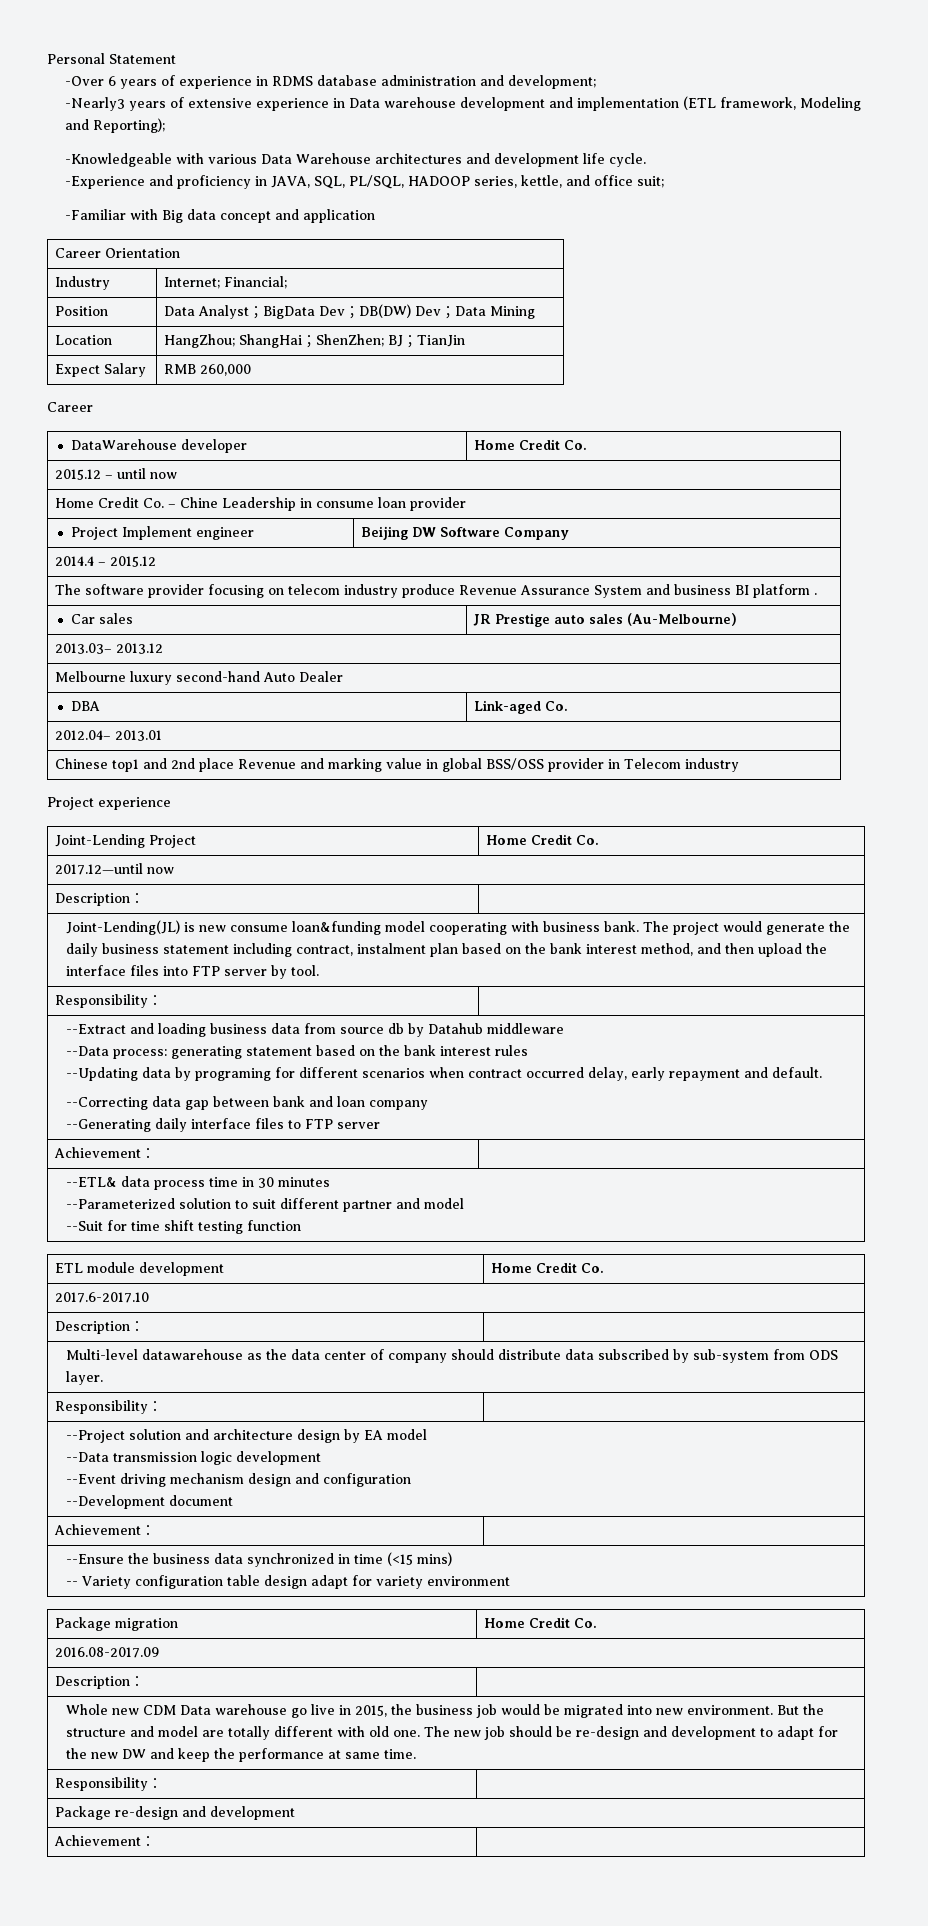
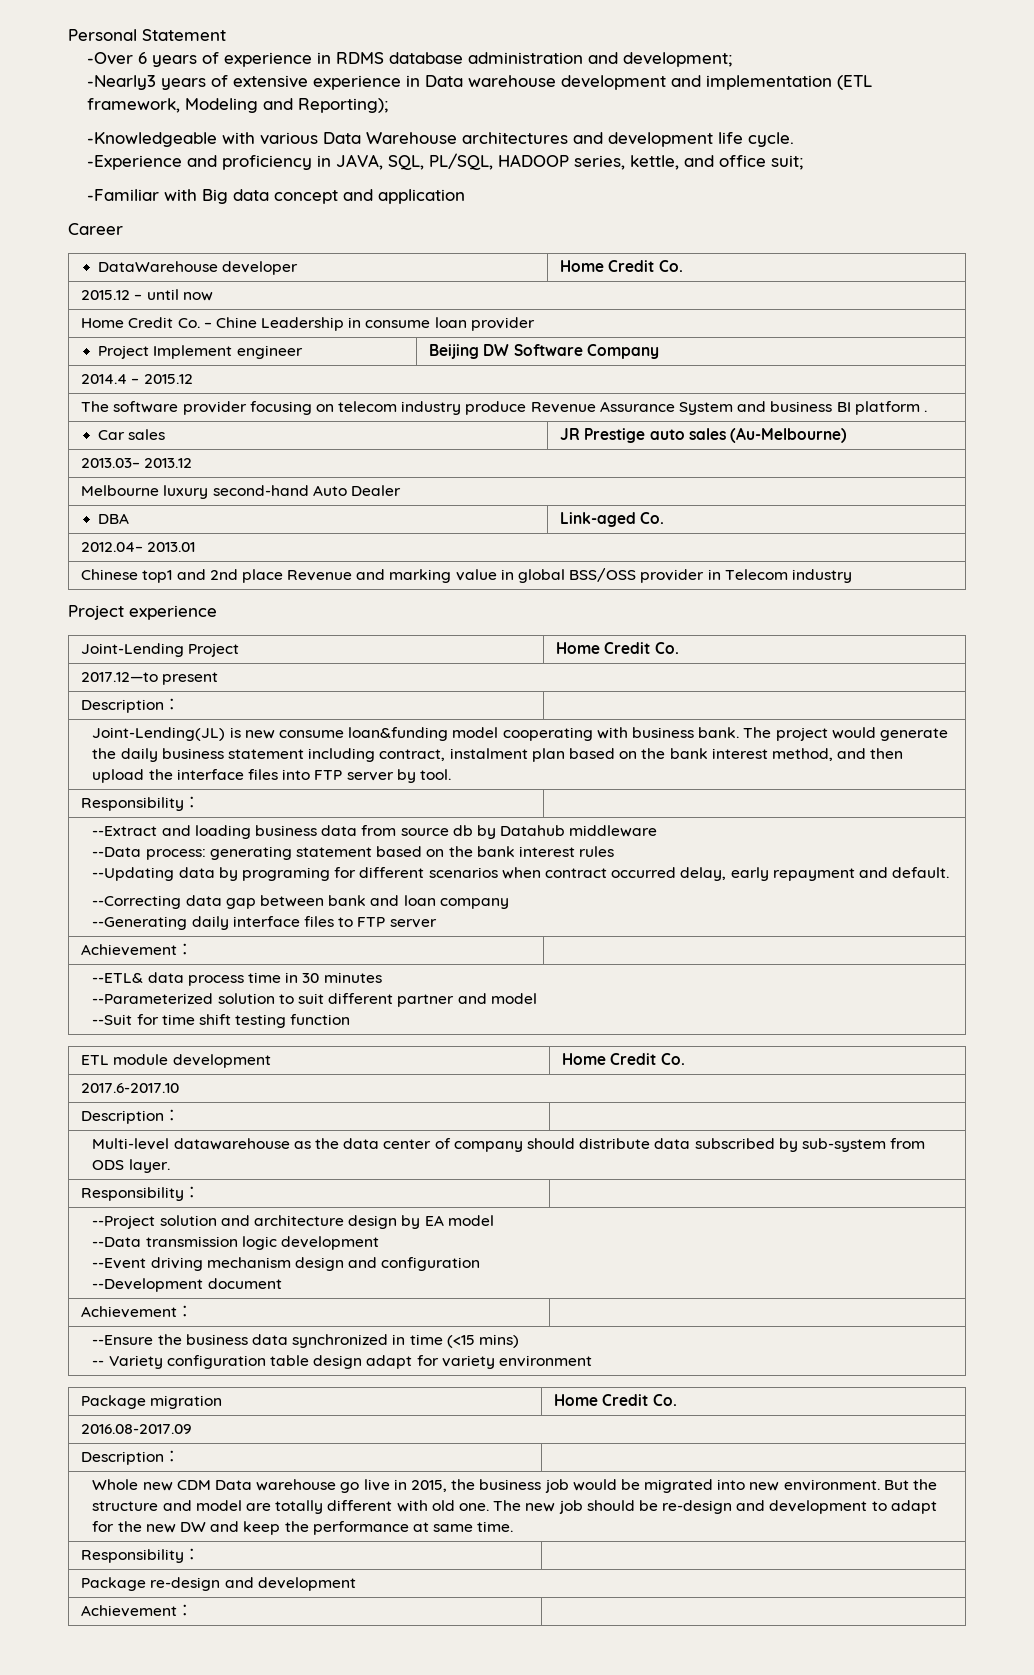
- Career Orientation
- Industry | Internet; Financial;
- Position | Data Analyst；BigData Dev；DB(DW) Dev；Data Mining
- Location | HangZhou; ShangHai；ShenZhen; BJ；TianJin
- Expect Salary | RMB 260,000
- 2017.12—until now
+ 2017.12—to present

